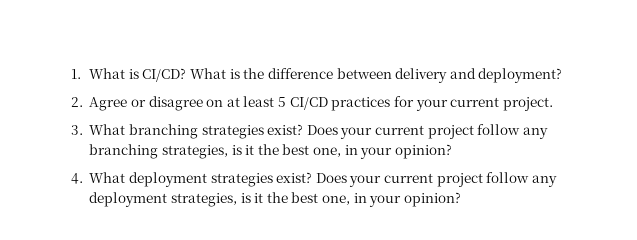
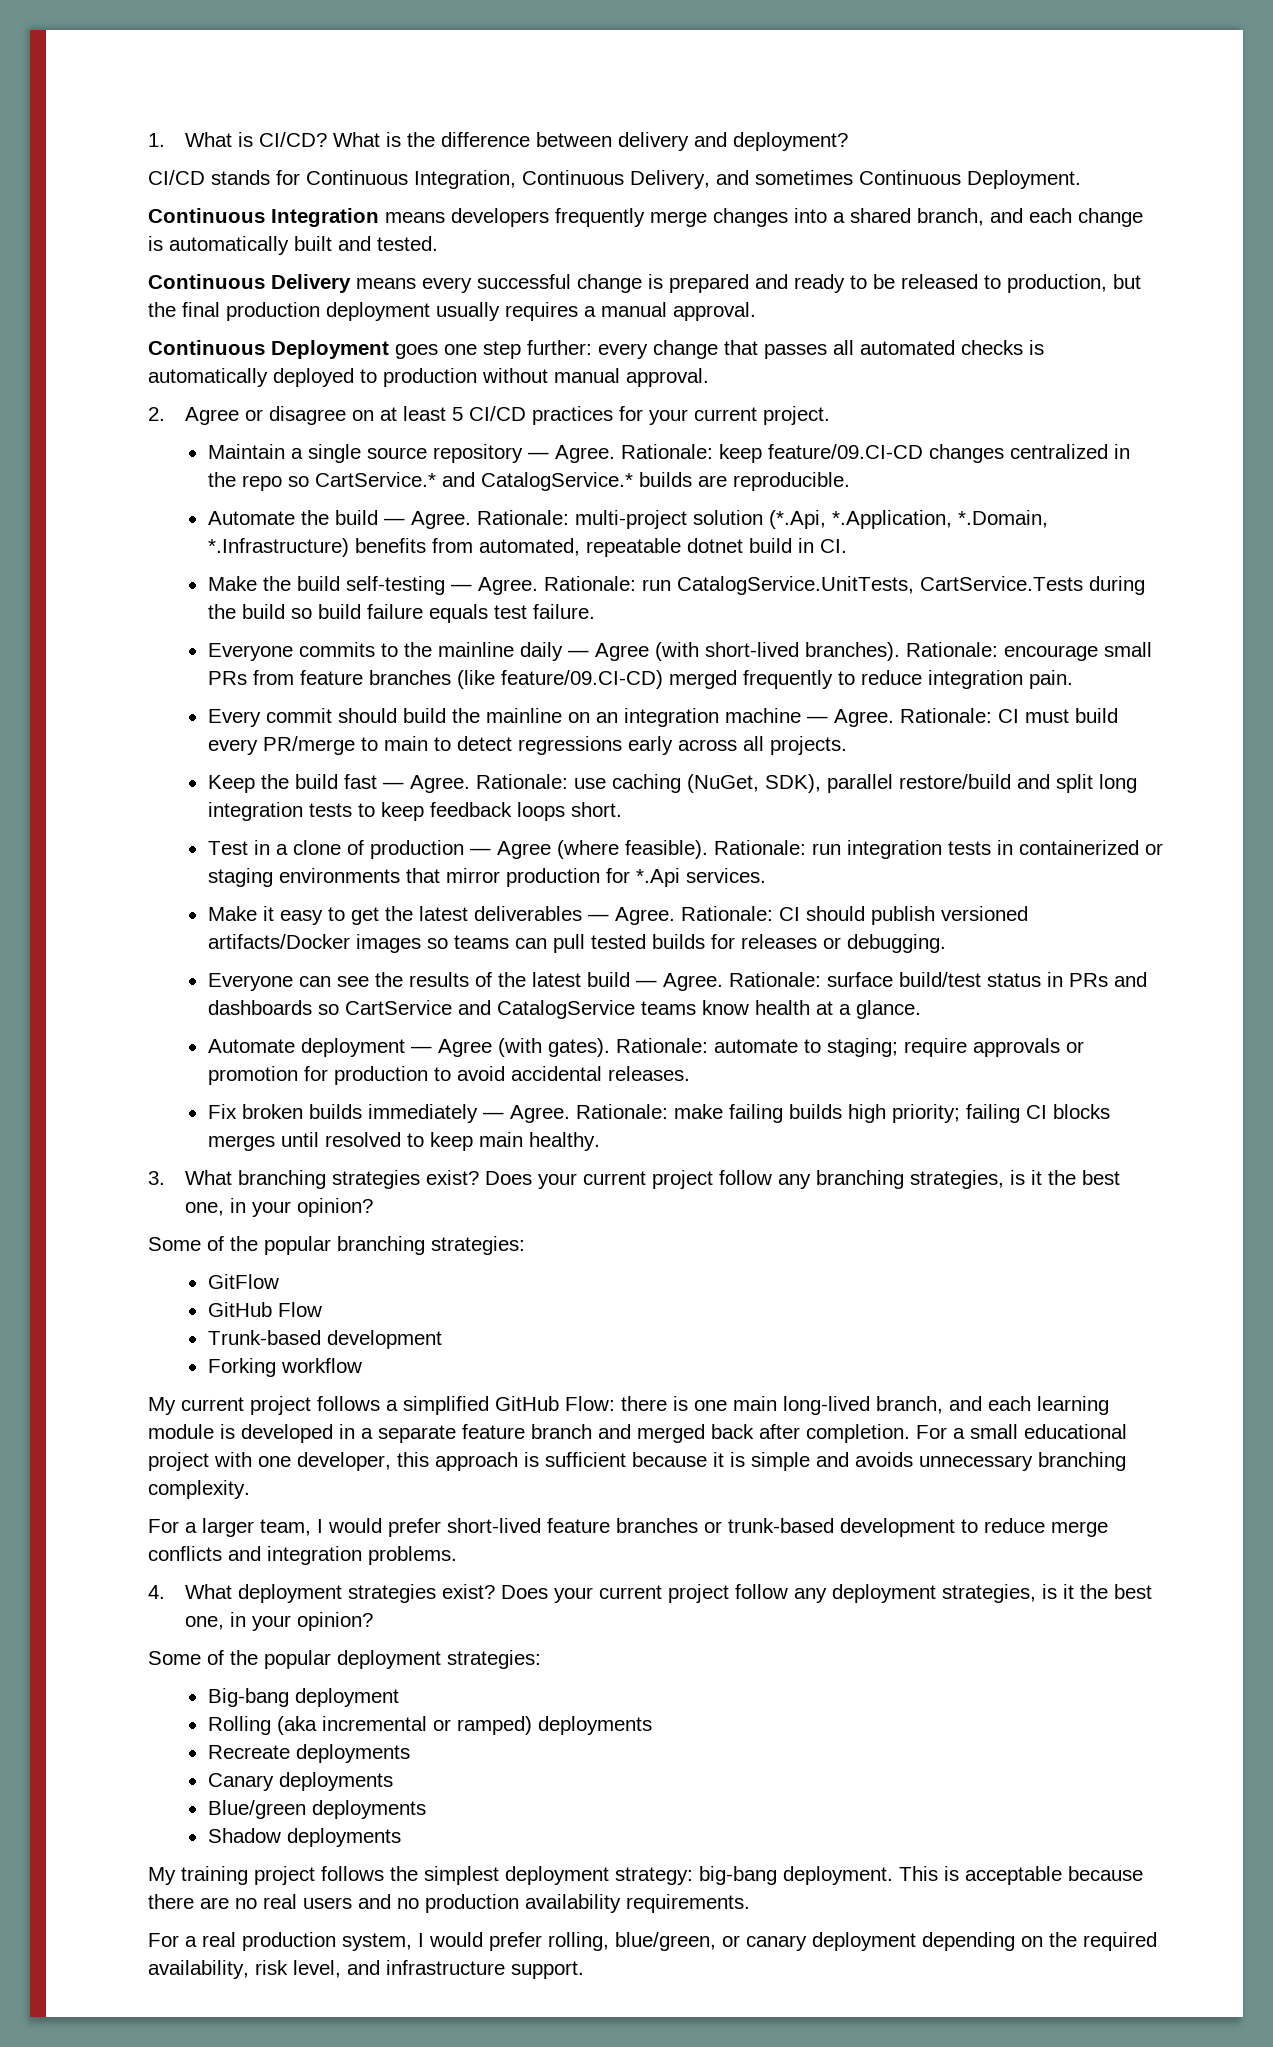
+ CI/CD stands for Continuous Integration, Continuous Delivery, and sometimes Continuous Deployment.
+ Continuous Integration means developers frequently merge changes into a shared branch, and each change is automatically built and tested.
+ Continuous Delivery means every successful change is prepared and ready to be released to production, but the final production deployment usually requires a manual approval.
+ Continuous Deployment goes one step further: every change that passes all automated checks is automatically deployed to production without manual approval.
+ Maintain a single source repository — Agree. Rationale: keep feature/09.CI-CD changes centralized in the repo so CartService.* and CatalogService.* builds are reproducible.
+ Automate the build — Agree. Rationale: multi‑project solution (*.Api, *.Application, *.Domain, *.Infrastructure) benefits from automated, repeatable dotnet build in CI.
+ Make the build self‑testing — Agree. Rationale: run CatalogService.UnitTests, CartService.Tests during the build so build failure equals test failure.
+ Everyone commits to the mainline daily — Agree (with short‑lived branches). Rationale: encourage small PRs from feature branches (like feature/09.CI-CD) merged frequently to reduce integration pain.
+ Every commit should build the mainline on an integration machine — Agree. Rationale: CI must build every PR/merge to main to detect regressions early across all projects.
+ Keep the build fast — Agree. Rationale: use caching (NuGet, SDK), parallel restore/build and split long integration tests to keep feedback loops short.
+ Test in a clone of production — Agree (where feasible). Rationale: run integration tests in containerized or staging environments that mirror production for *.Api services.
+ Make it easy to get the latest deliverables — Agree. Rationale: CI should publish versioned artifacts/Docker images so teams can pull tested builds for releases or debugging.
+ Everyone can see the results of the latest build — Agree. Rationale: surface build/test status in PRs and dashboards so CartService and CatalogService teams know health at a glance.
+ Automate deployment — Agree (with gates). Rationale: automate to staging; require approvals or promotion for production to avoid accidental releases.
+ Fix broken builds immediately — Agree. Rationale: make failing builds high priority; failing CI blocks merges until resolved to keep main healthy.
+ Some of the popular branching strategies:
+ GitFlow
+ GitHub Flow
+ Trunk-based development
+ Forking workflow
+ My current project follows a simplified GitHub Flow: there is one main long-lived branch, and each learning module is developed in a separate feature branch and merged back after completion. For a small educational project with one developer, this approach is sufficient because it is simple and avoids unnecessary branching complexity.
+ For a larger team, I would prefer short-lived feature branches or trunk-based development to reduce merge conflicts and integration problems.
+ Some of the popular deployment strategies:
+ Big-bang deployment
+ Rolling (aka incremental or ramped) deployments
+ Recreate deployments
+ Canary deployments
+ Blue/green deployments
+ Shadow deployments
+ My training project follows the simplest deployment strategy: big-bang deployment. This is acceptable because there are no real users and no production availability requirements.
+ For a real production system, I would prefer rolling, blue/green, or canary deployment depending on the required availability, risk level, and infrastructure support.

